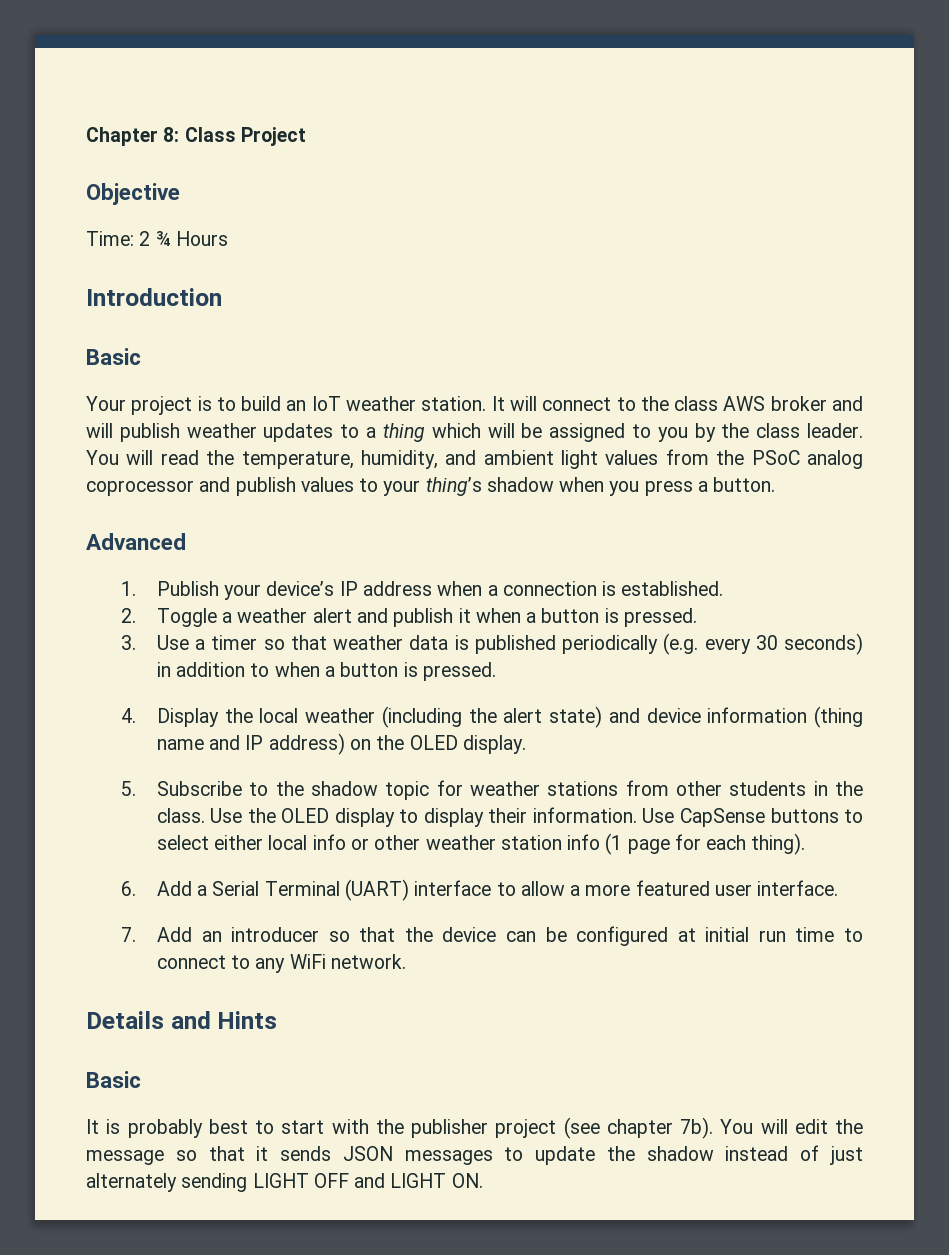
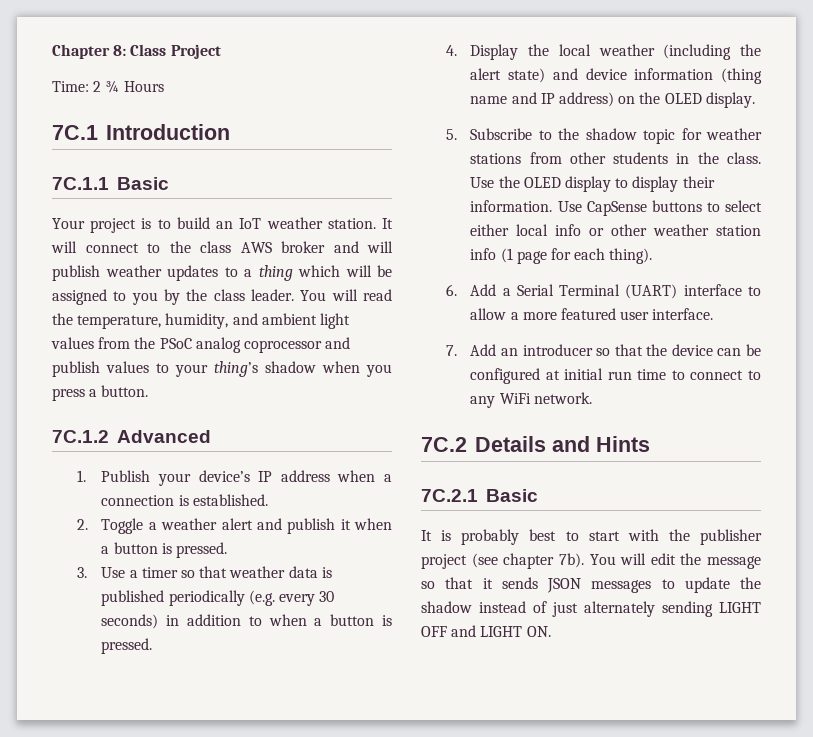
- Objective
- Introduction
- Basic
+ 7C.1 Introduction
+ 7C.1.1 Basic
- Advanced
+ 7C.1.2 Advanced
- Details and Hints
- Basic
+ 7C.2 Details and Hints
+ 7C.2.1 Basic

